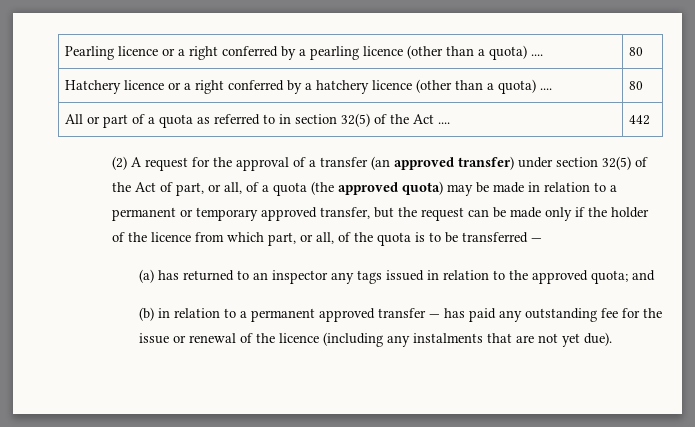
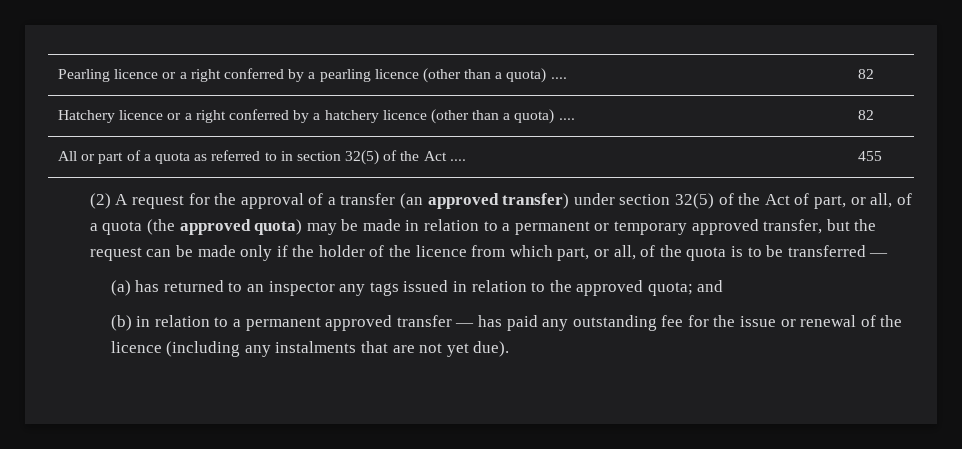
- Pearling licence or a right conferred by a pearling licence (other than a quota) .... | 80
+ Pearling licence or a right conferred by a pearling licence (other than a quota) .... | 82
- Hatchery licence or a right conferred by a hatchery licence (other than a quota) .... | 80
+ Hatchery licence or a right conferred by a hatchery licence (other than a quota) .... | 82
- All or part of a quota as referred to in section 32(5) of the Act .... | 442
+ All or part of a quota as referred to in section 32(5) of the Act .... | 455

